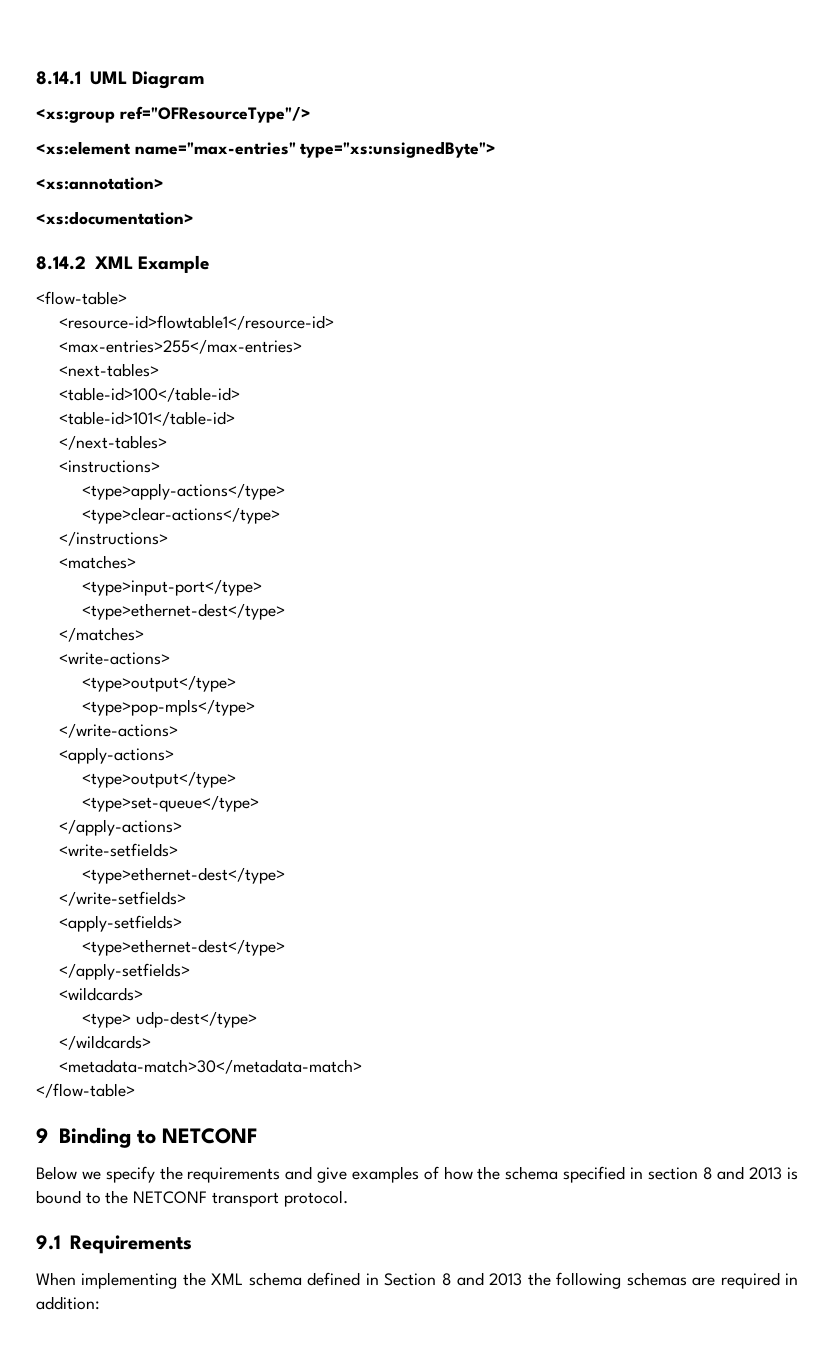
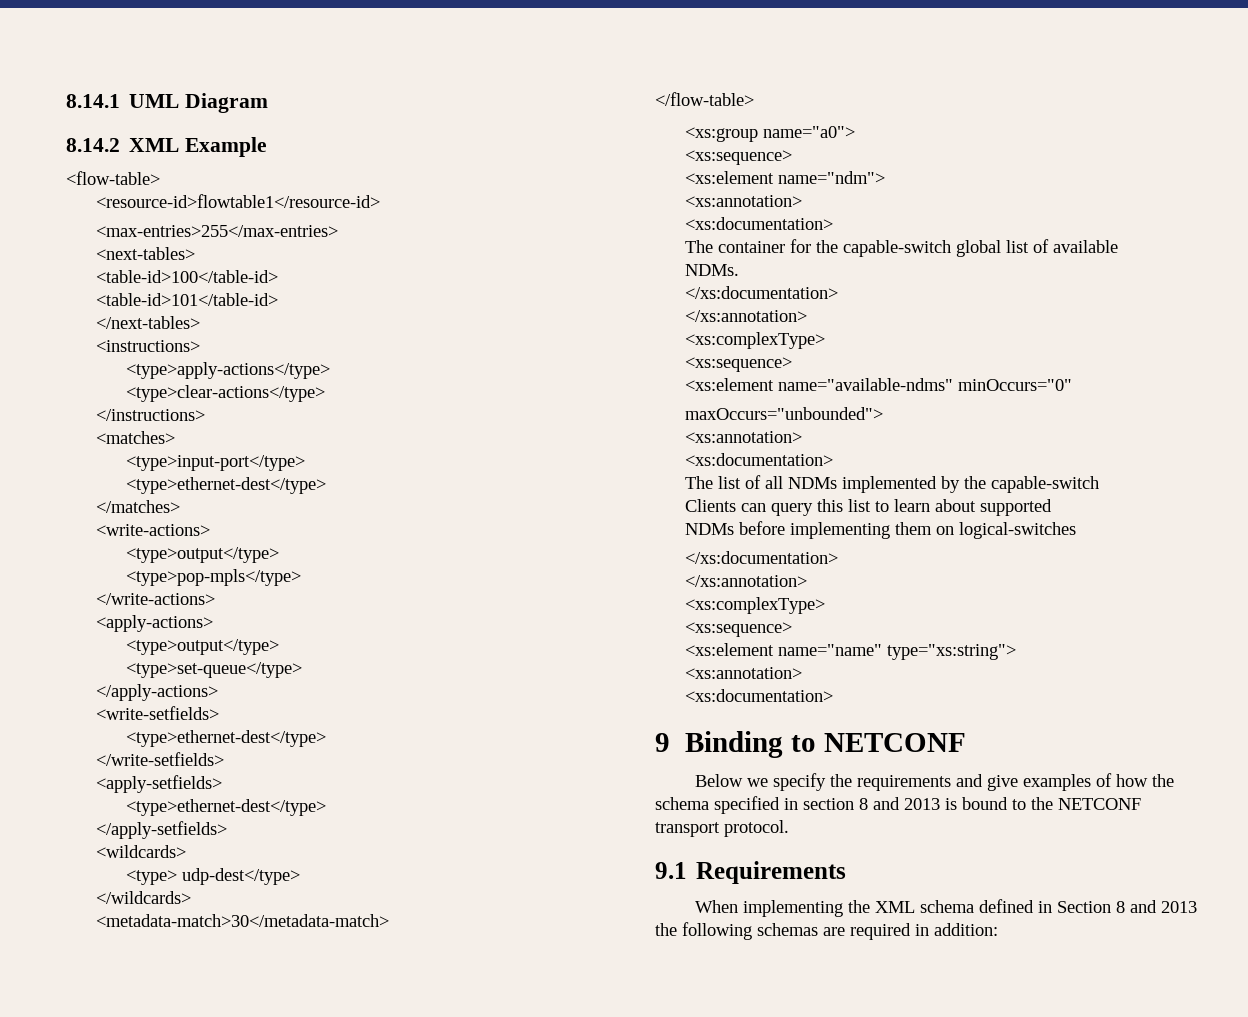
- <xs:group ref="OFResourceType"/>
- <xs:element name="max-entries" type="xs:unsignedByte">
- <xs:annotation>
- <xs:documentation>
+ <xs:group name="a0">
+ <xs:sequence>
+ <xs:element name="ndm">
+ <xs:annotation>
+ <xs:documentation>
+ The container for the capable-switch global list of available
+ NDMs.
+ </xs:documentation>
+ </xs:annotation>
+ <xs:complexType>
+ <xs:sequence>
+ <xs:element name="available-ndms" minOccurs="0"
+ maxOccurs="unbounded">
+ <xs:annotation>
+ <xs:documentation>
+ The list of all NDMs implemented by the capable-switch
+ Clients can query this list to learn about supported
+ NDMs before implementing them on logical-switches
+ </xs:documentation>
+ </xs:annotation>
+ <xs:complexType>
+ <xs:sequence>
+ <xs:element name="name" type="xs:string">
+ <xs:annotation>
+ <xs:documentation>

